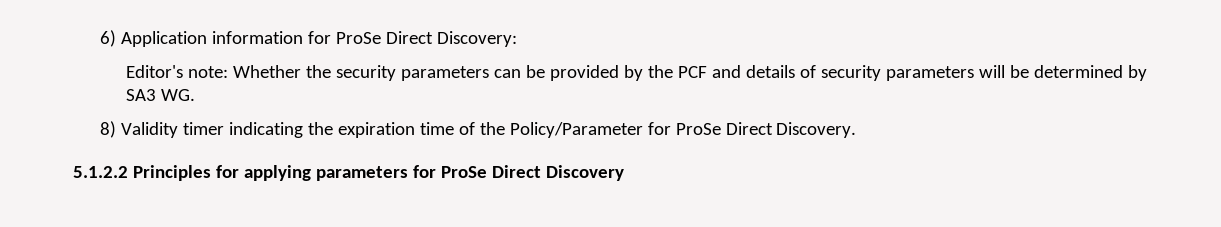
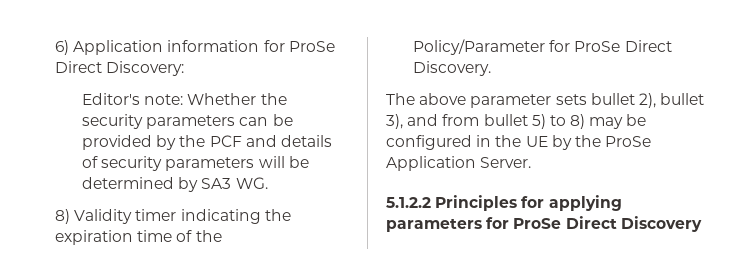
+ The above parameter sets bullet 2), bullet 3), and from bullet 5) to 8) may be configured in the UE by the ProSe Application Server.

